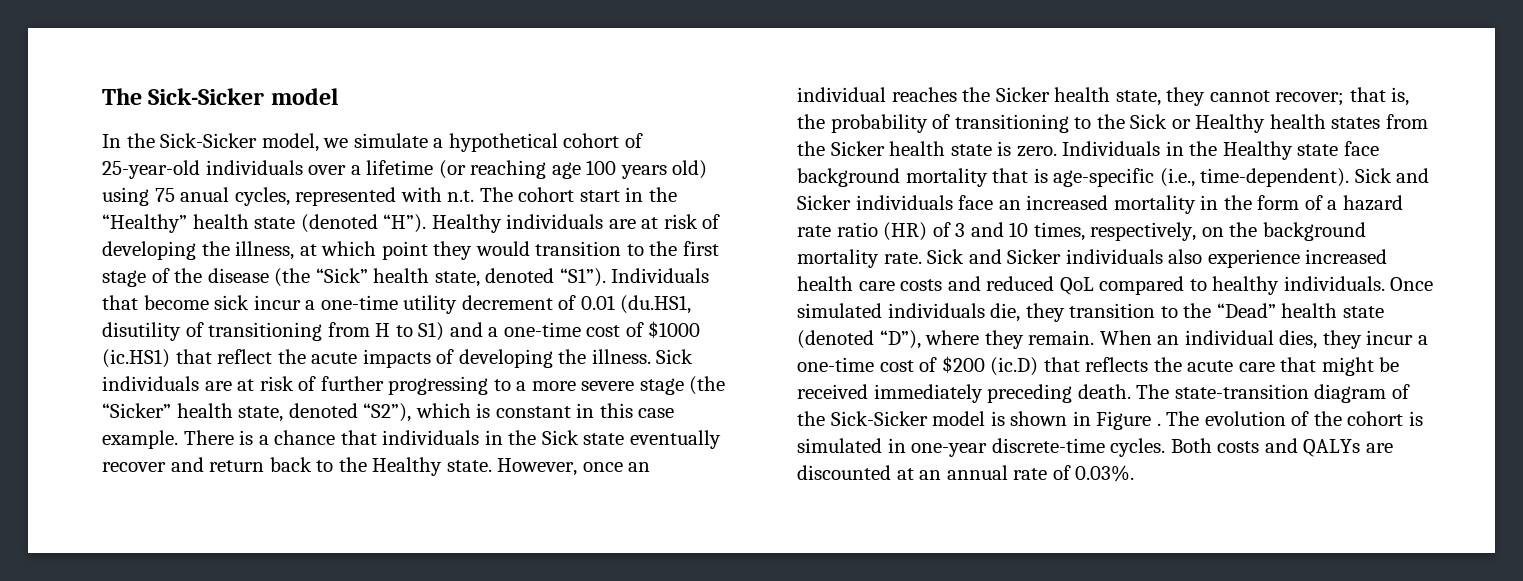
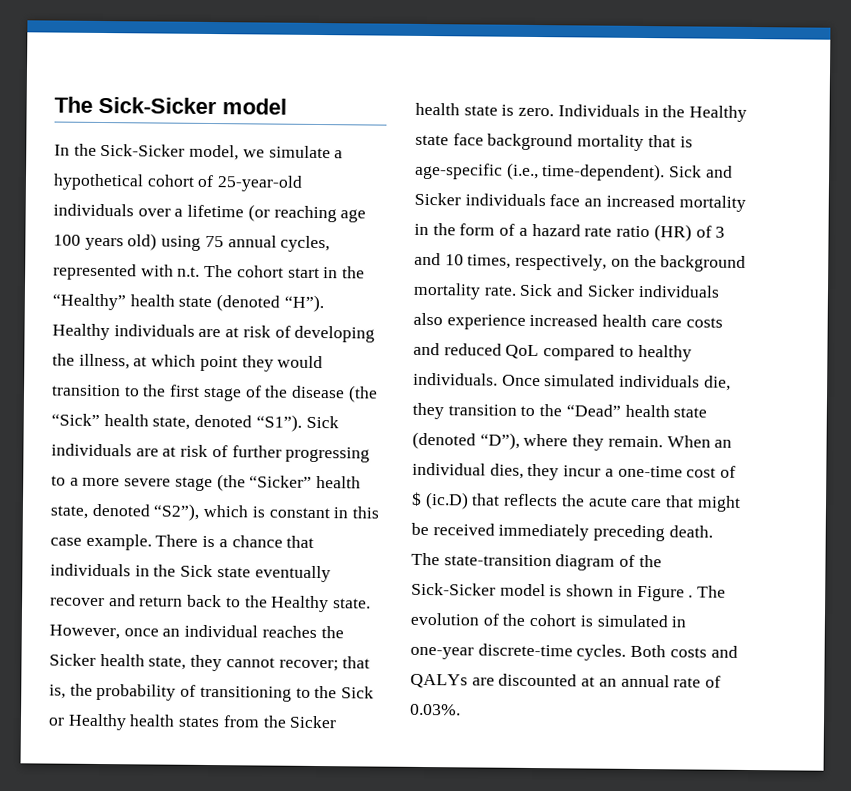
- In the Sick-Sicker model, we simulate a hypothetical cohort of 25-year-old individuals over a lifetime (or reaching age 100 years old) using 75 anual cycles, represented with n.t. The cohort start in the “Healthy” health state (denoted “H”). Healthy individuals are at risk of developing the illness, at which point they would transition to the first stage of the disease (the “Sick” health state, denoted “S1”).
+ In the Sick-Sicker model, we simulate a hypothetical cohort of 25-year-old individuals over a lifetime (or reaching age 100 years old) using 75 annual cycles, represented with n.t. The cohort start in the “Healthy” health state (denoted “H”). Healthy individuals are at risk of developing the illness, at which point they would transition to the first stage of the disease (the “Sick” health state, denoted “S1”).
- Individuals that become sick incur a one-time utility decrement of 0.01 (du.HS1, disutility of transitioning from H to S1) and a one-time cost of $1000 (ic.HS1) that reflect the acute impacts of developing the illness.
- When an individual dies, they incur a one-time cost of $200 (ic.D) that reflects the acute care that might be received immediately preceding death.
+ When an individual dies, they incur a one-time cost of $ (ic.D) that reflects the acute care that might be received immediately preceding death.

